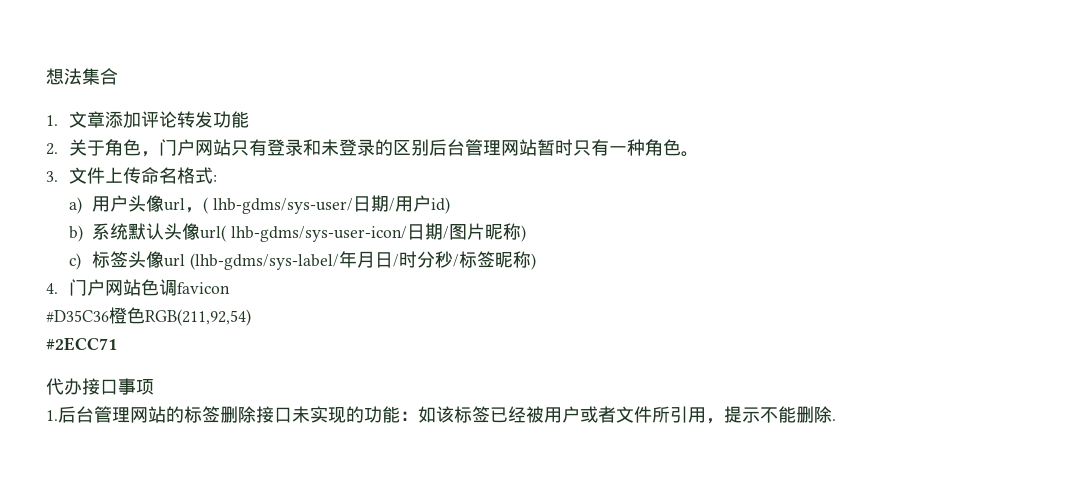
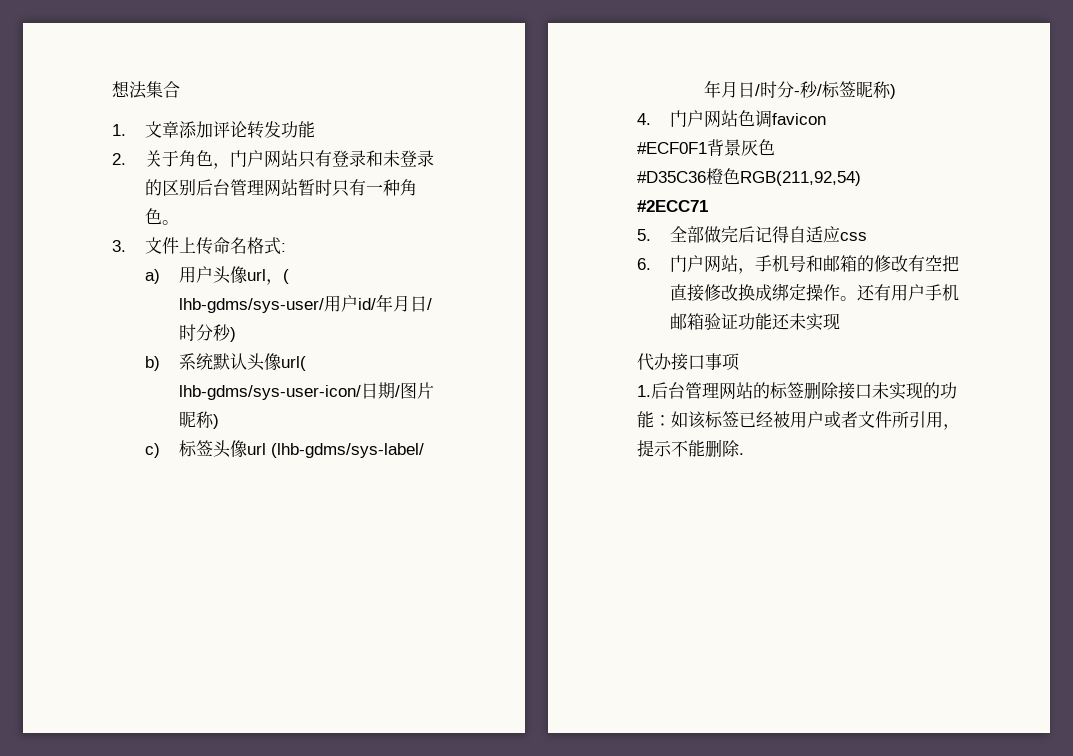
- a)用户头像url，( lhb-gdms/sys-user/日期/用户id)
+ a)用户头像url，( lhb-gdms/sys-user/用户id/年月日/时分秒)
- c)标签头像url (lhb-gdms/sys-label/年月日/时分秒/标签昵称)
+ c)标签头像url (lhb-gdms/sys-label/年月日/时分-秒/标签昵称)
+ #ECF0F1背景灰色
+ 5.全部做完后记得自适应css
+ 6.门户网站，手机号和邮箱的修改有空把直接修改换成绑定操作。还有用户手机邮箱验证功能还未实现

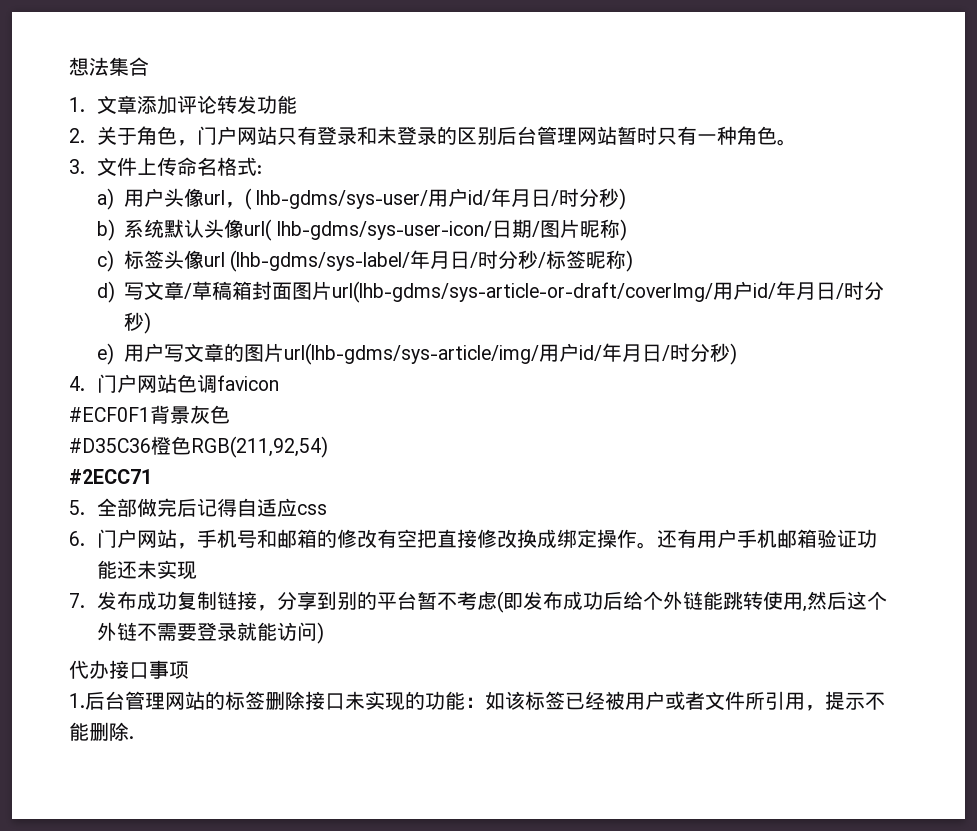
- c)标签头像url (lhb-gdms/sys-label/年月日/时分-秒/标签昵称)
+ c)标签头像url (lhb-gdms/sys-label/年月日/时分秒/标签昵称)
+ d)写文章/草稿箱封面图片url(lhb-gdms/sys-article-or-draft/coverImg/用户id/年月日/时分秒)
+ e)用户写文章的图片url(lhb-gdms/sys-article/img/用户id/年月日/时分秒)
+ 7.发布成功复制链接，分享到别的平台暂不考虑(即发布成功后给个外链能跳转使用,然后这个外链不需要登录就能访问)

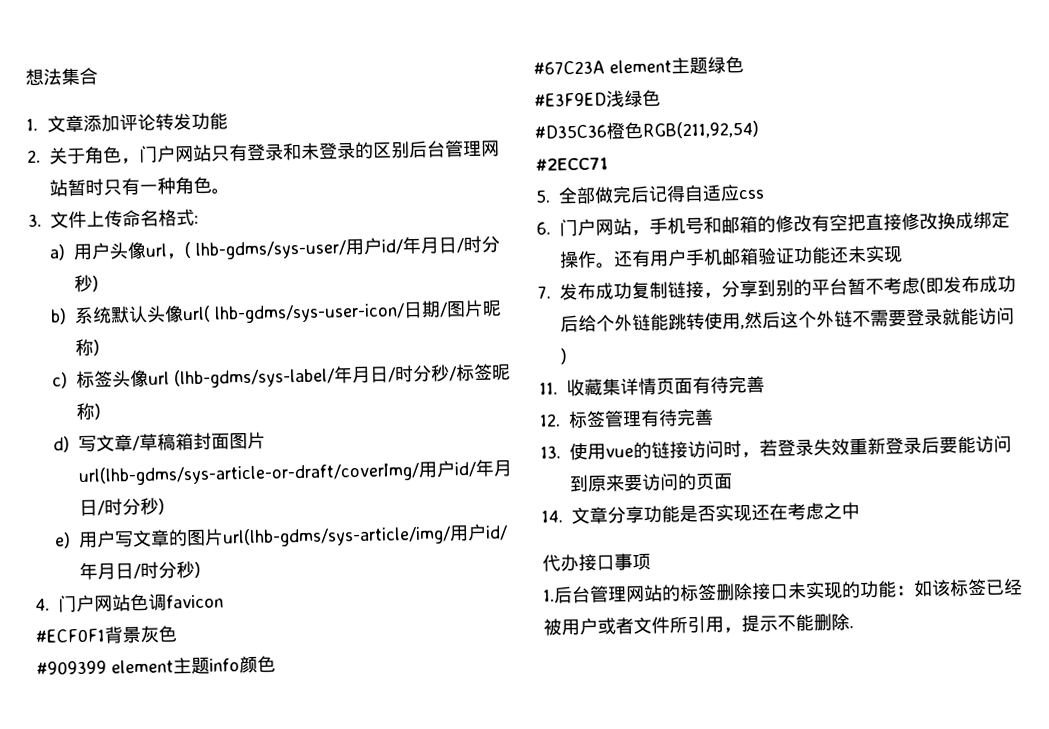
+ #909399 element主题info颜色
+ #67C23A element主题绿色
+ #E3F9ED浅绿色
+ 11.收藏集详情页面有待完善
+ 12.标签管理有待完善
+ 13.使用vue的链接访问时，若登录失效重新登录后要能访问到原来要访问的页面
+ 14.文章分享功能是否实现还在考虑之中

